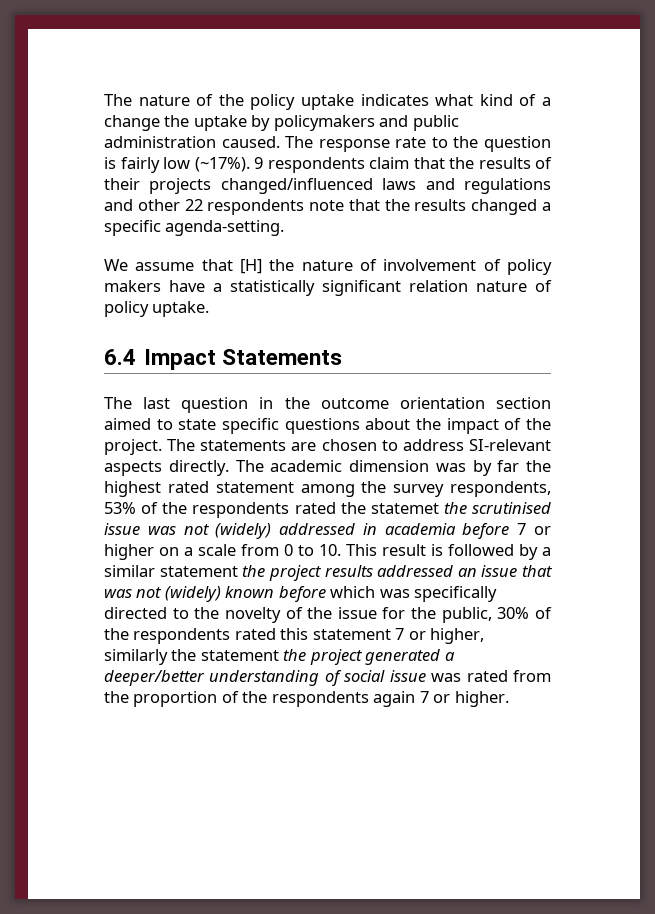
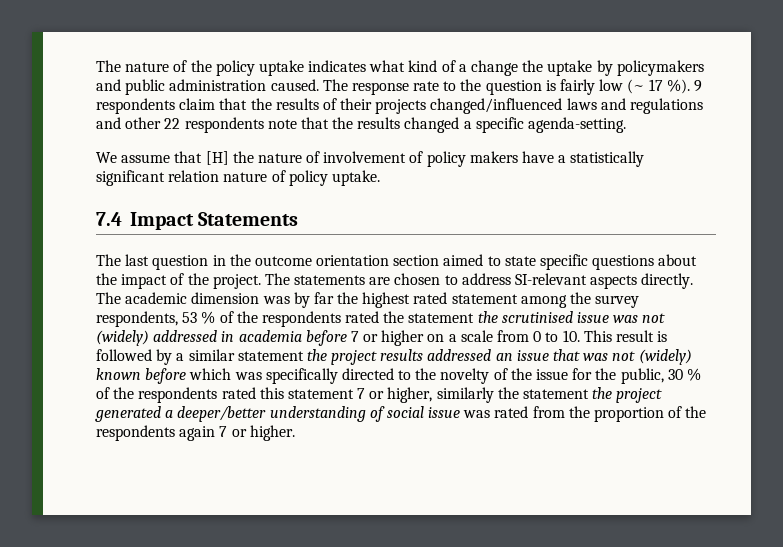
- The response rate to the question is fairly low (~17%).
+ The response rate to the question is fairly low (~ 17 %).
- 6.4 Impact Statements
+ 7.4 Impact Statements
- The academic dimension was by far the highest rated statement among the survey respondents, 53% of the respondents rated the statemet the scrutinised issue was not (widely) addressed in academia before 7 or higher on a scale from 0 to 10. This result is followed by a similar statement the project results addressed an issue that was not (widely) known before which was specifically directed to the novelty of the issue for the public, 30% of the respondents rated this statement 7 or higher, similarly the statement the project generated a deeper/better understanding of social issue was rated from the proportion of the respondents again 7 or higher.
+ The academic dimension was by far the highest rated statement among the survey respondents, 53 % of the respondents rated the statement the scrutinised issue was not (widely) addressed in academia before 7 or higher on a scale from 0 to 10. This result is followed by a similar statement the project results addressed an issue that was not (widely) known before which was specifically directed to the novelty of the issue for the public, 30 % of the respondents rated this statement 7 or higher, similarly the statement the project generated a deeper/better understanding of social issue was rated from the proportion of the respondents again 7 or higher.

